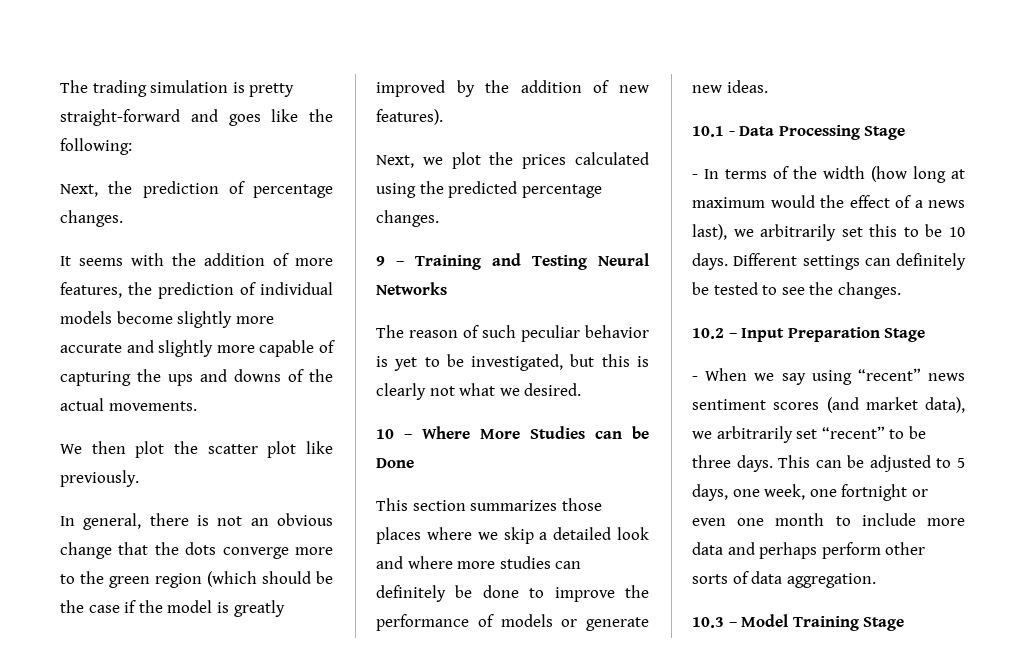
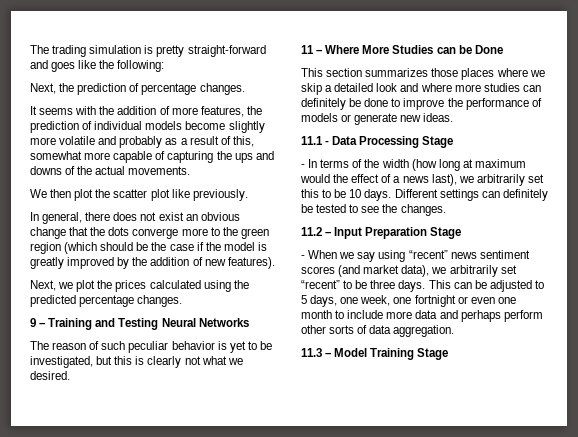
- It seems with the addition of more features, the prediction of individual models become slightly more accurate and slightly more capable of capturing the ups and downs of the actual movements.
+ It seems with the addition of more features, the prediction of individual models become slightly more volatile and probably as a result of this, somewhat more capable of capturing the ups and downs of the actual movements.
- In general, there is not an obvious change that the dots converge more to the green region (which should be the case if the model is greatly improved by the addition of new features).
+ In general, there does not exist an obvious change that the dots converge more to the green region (which should be the case if the model is greatly improved by the addition of new features).
- 10 – Where More Studies can be Done
+ 11 – Where More Studies can be Done
- 10.1 - Data Processing Stage
+ 11.1 - Data Processing Stage
- 10.2 – Input Preparation Stage
+ 11.2 – Input Preparation Stage
- 10.3 – Model Training Stage
+ 11.3 – Model Training Stage

